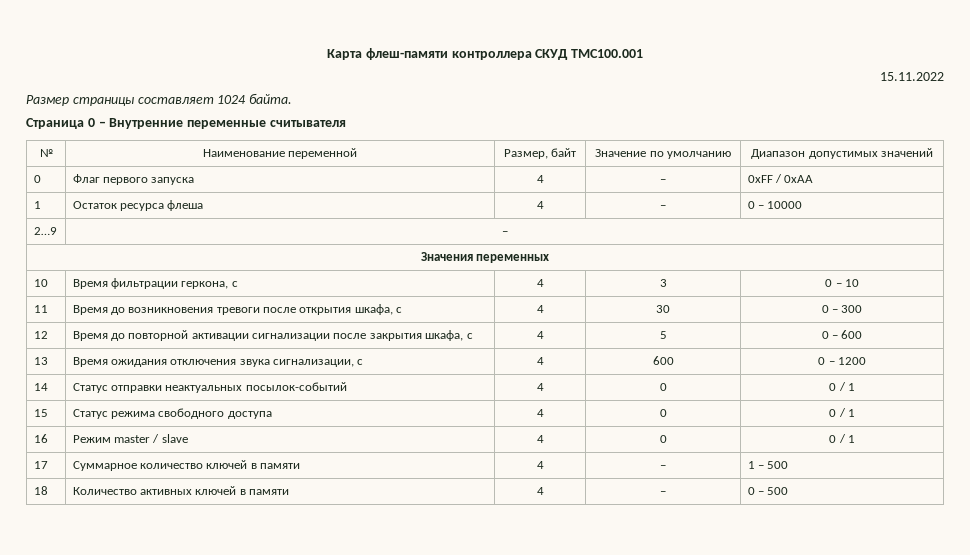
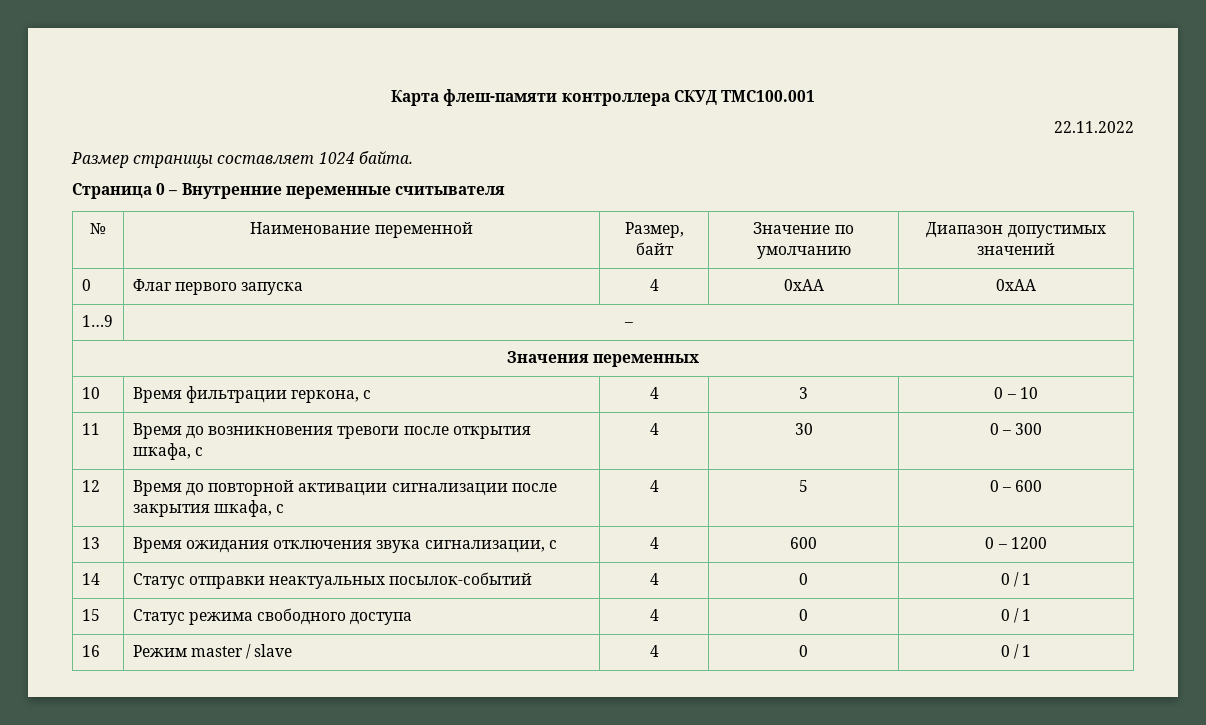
- 15.11.2022
+ 22.11.2022
- 0 | Флаг первого запуска | 4 | – | 0xFF / 0xAA
- 1 | Остаток ресурса флеша | 4 | – | 0 – 10000
- 2…9 | –
+ 0 | Флаг первого запуска | 4 | 0xAA | 0xAA
+ 1…9 | –
- 17 | Суммарное количество ключей в памяти | 4 | – | 1 – 500
- 18 | Количество активных ключей в памяти | 4 | – | 0 – 500

